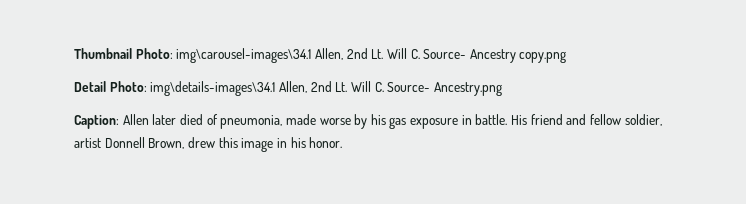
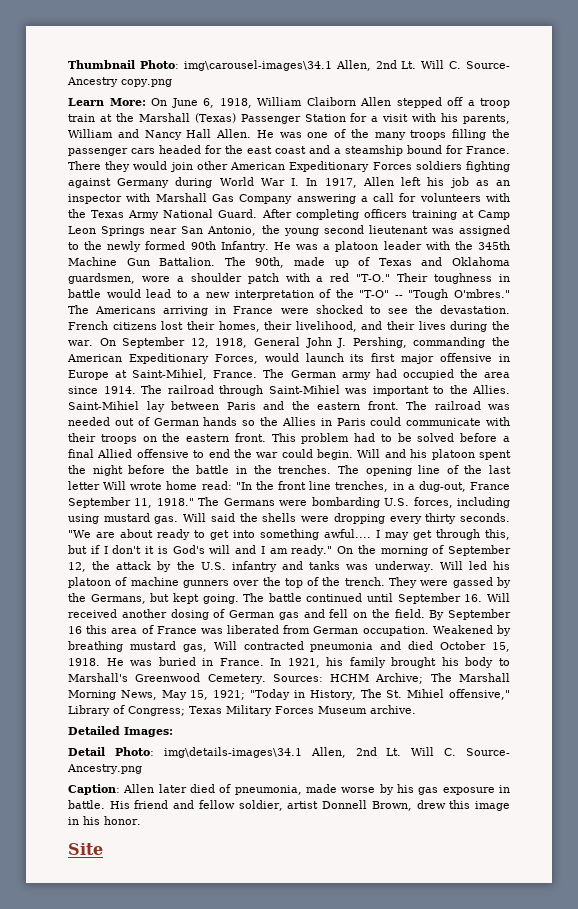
+ Learn More: On June 6, 1918, William Claiborn Allen stepped off a troop train at the Marshall (Texas) Passenger Station for a visit with his parents, William and Nancy Hall Allen. He was one of the many troops filling the passenger cars headed for the east coast and a steamship bound for France. There they would join other American Expeditionary Forces soldiers fighting against Germany during World War I. In 1917, Allen left his job as an inspector with Marshall Gas Company answering a call for volunteers with the Texas Army National Guard. After completing officers training at Camp Leon Springs near San Antonio, the young second lieutenant was assigned to the newly formed 90th Infantry. He was a platoon leader with the 345th Machine Gun Battalion. The 90th, made up of Texas and Oklahoma guardsmen, wore a shoulder patch with a red "T-O." Their toughness in battle would lead to a new interpretation of the "T-O" -- "Tough O'mbres." The Americans arriving in France were shocked to see the devastation. French citizens lost their homes, their livelihood, and their lives during the war. On September 12, 1918, General John J. Pershing, commanding the American Expeditionary Forces, would launch its first major offensive in Europe at Saint-Mihiel, France. The German army had occupied the area since 1914. The railroad through Saint-Mihiel was important to the Allies. Saint-Mihiel lay between Paris and the eastern front. The railroad was needed out of German hands so the Allies in Paris could communicate with their troops on the eastern front. This problem had to be solved before a final Allied offensive to end the war could begin. Will and his platoon spent the night before the battle in the trenches. The opening line of the last letter Will wrote home read: "In the front line trenches, in a dug-out, France September 11, 1918." The Germans were bombarding U.S. forces, including using mustard gas. Will said the shells were dropping every thirty seconds. "We are about ready to get into something awful.... I may get through this, but if I don't it is God's will and I am ready." On the morning of September 12, the attack by the U.S. infantry and tanks was underway. Will led his platoon of machine gunners over the top of the trench. They were gassed by the Germans, but kept going. The battle continued until September 16. Will received another dosing of German gas and fell on the field. By September 16 this area of France was liberated from German occupation. Weakened by breathing mustard gas, Will contracted pneumonia and died October 15, 1918. He was buried in France. In 1921, his family brought his body to Marshall's Greenwood Cemetery. Sources: HCHM Archive; The Marshall Morning News, May 15, 1921; "Today in History, The St. Mihiel offensive," Library of Congress; Texas Military Forces Museum archive.
+ Detailed Images:
+ Site

